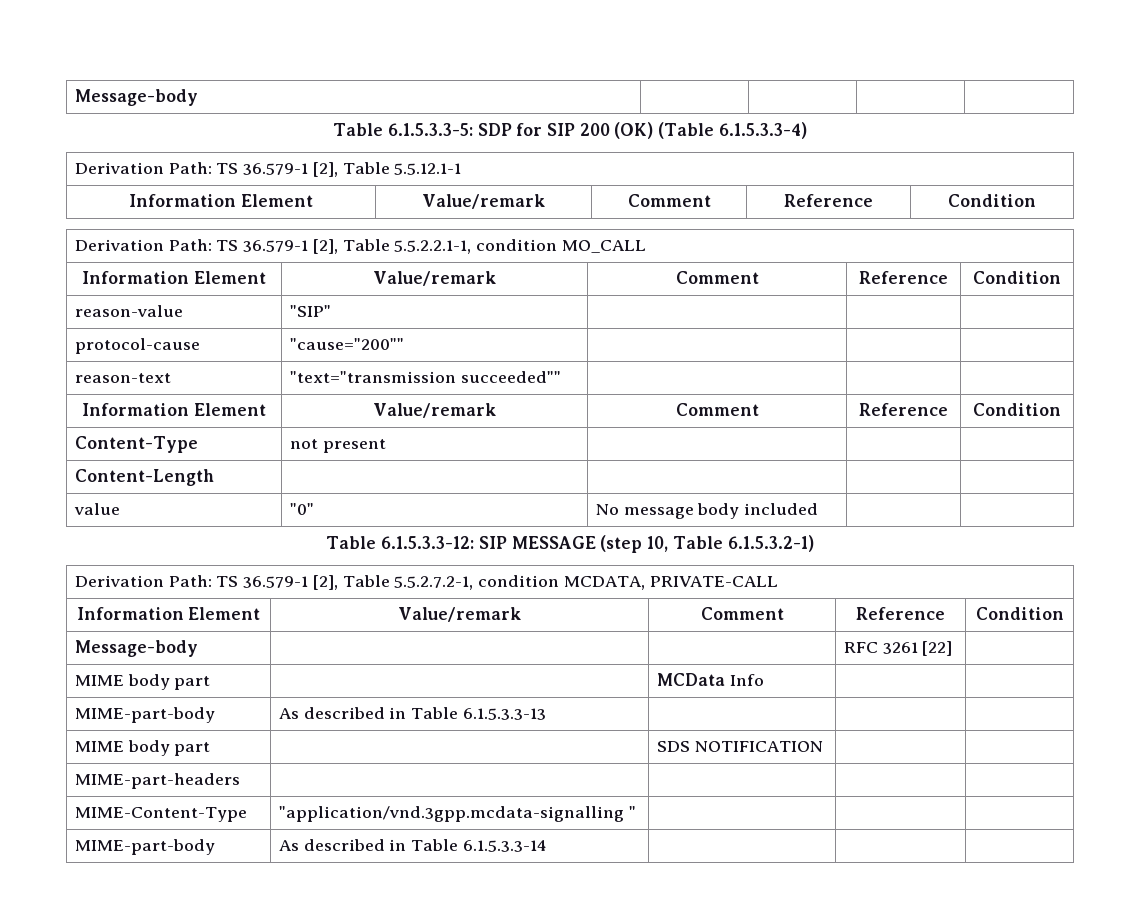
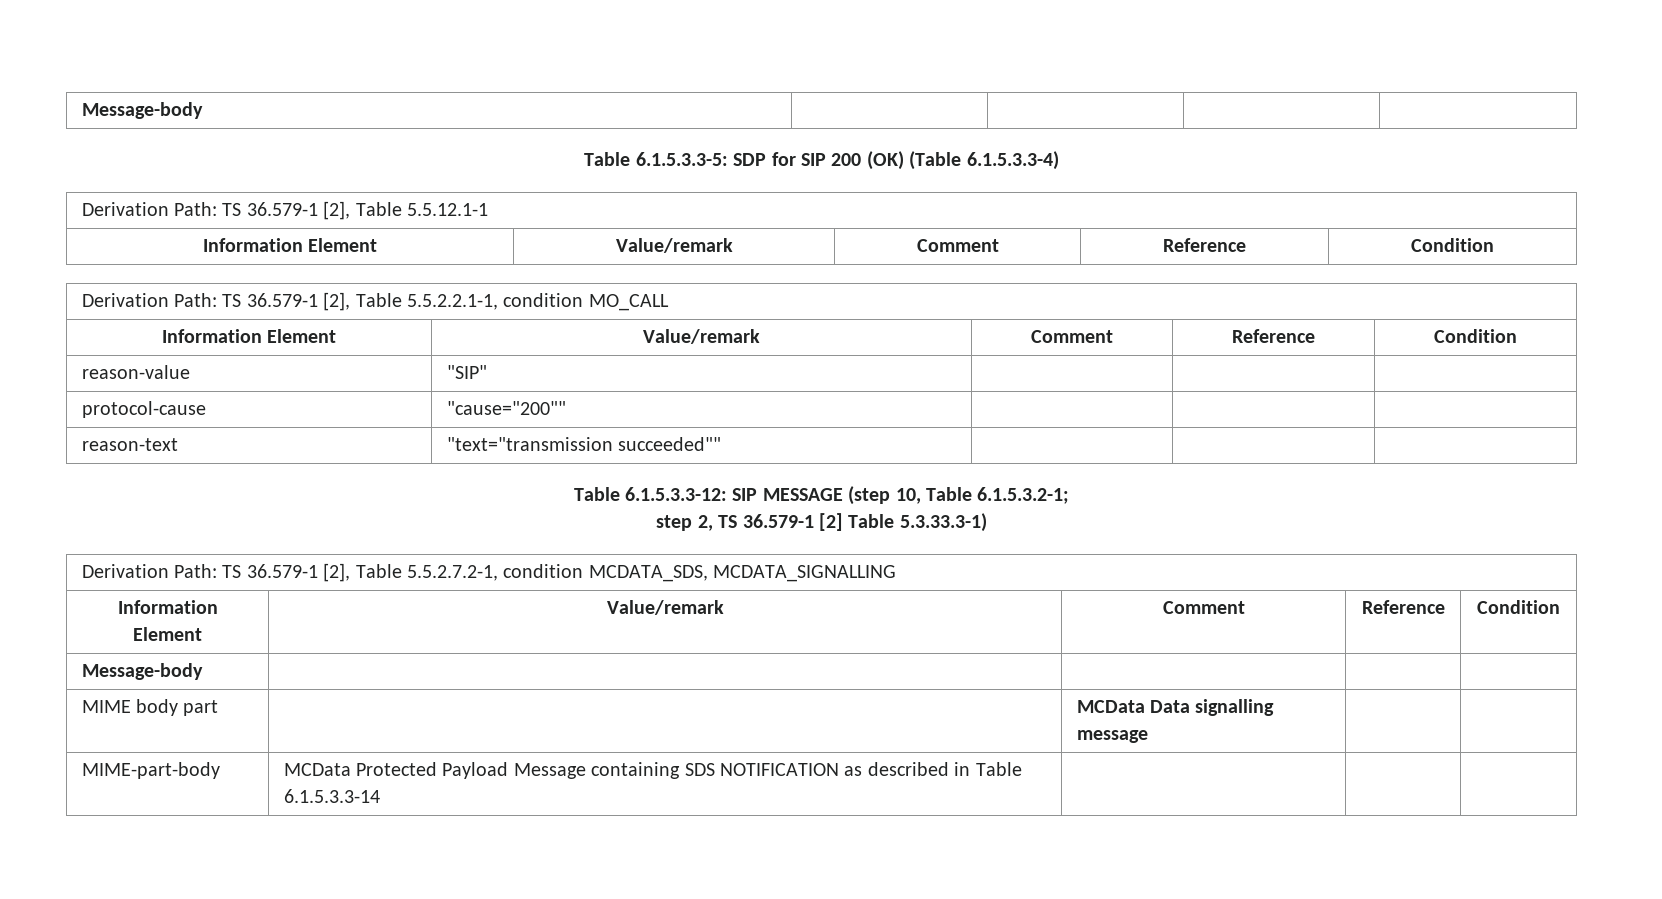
  reason-text | "text="transmission succeeded"" | | |
- Information Element | Value/remark | Comment | Reference | Condition
- Content-Type | not present | | |
- Content-Length | | | |
- value | "0" | No message body included | |
- Table 6.1.5.3.3-12: SIP MESSAGE (step 10, Table 6.1.5.3.2-1)
+ Table 6.1.5.3.3-12: SIP MESSAGE (step 10, Table 6.1.5.3.2-1;
+ step 2, TS 36.579-1 [2] Table 5.3.33.3-1)
- Derivation Path: TS 36.579-1 [2], Table 5.5.2.7.2-1, condition MCDATA, PRIVATE-CALL
+ Derivation Path: TS 36.579-1 [2], Table 5.5.2.7.2-1, condition MCDATA_SDS, MCDATA_SIGNALLING
  Information Element | Value/remark | Comment | Reference | Condition
- Message-body | | | RFC 3261 [22] |
+ Message-body | | | |
- MIME body part | | MCData Info | |
- MIME-part-body | As described in Table 6.1.5.3.3-13 | | |
- MIME body part | | SDS NOTIFICATION | |
- MIME-part-headers | | | |
- MIME-Content-Type | "application/vnd.3gpp.mcdata-signalling " | | |
- MIME-part-body | As described in Table 6.1.5.3.3-14 | | |
+ MIME body part | | MCData Data signalling message | |
+ MIME-part-body | MCData Protected Payload Message containing SDS NOTIFICATION as described in Table 6.1.5.3.3-14 | | |

